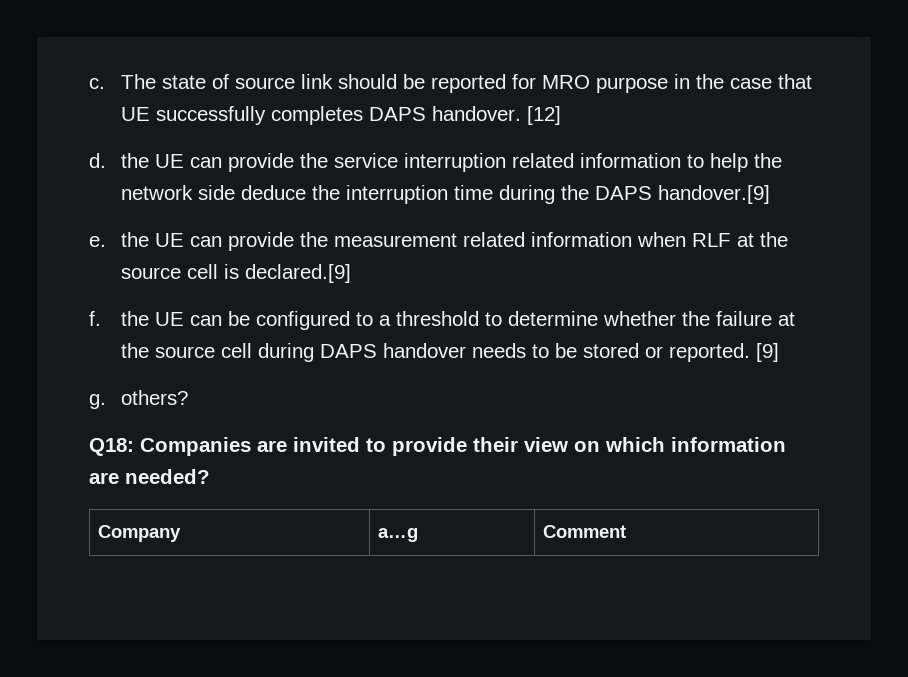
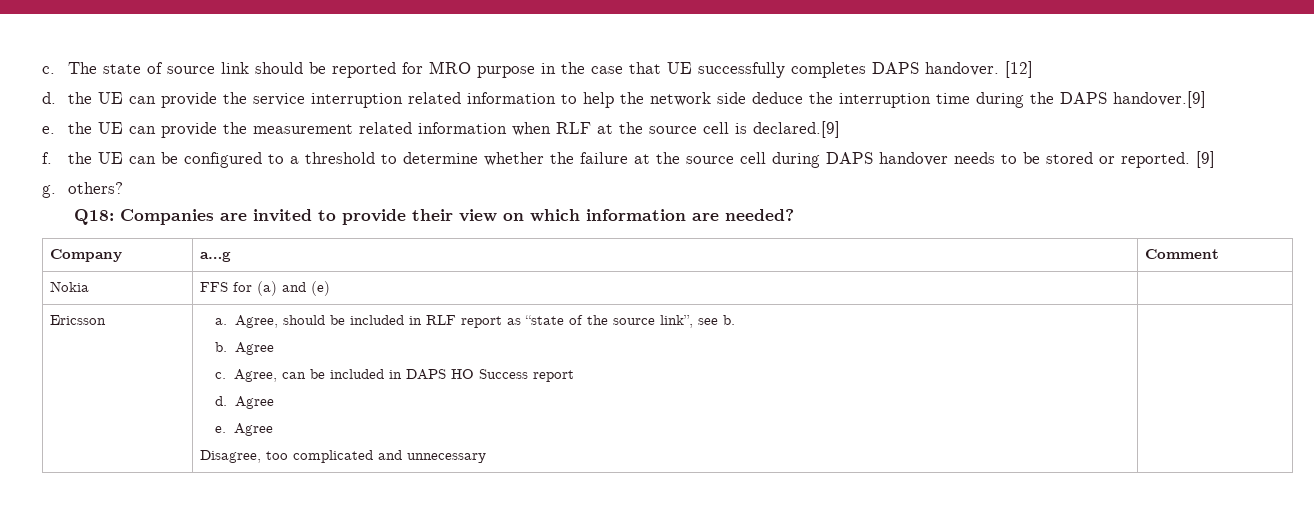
+ Nokia | FFS for (a) and (e) |
+ Ericsson | a. Agree, should be included in RLF report as “state of the source link”, see b.
+ b. Agree
+ c. Agree, can be included in DAPS HO Success report
+ d. Agree
+ e. Agree
+ Disagree, too complicated and unnecessary |

